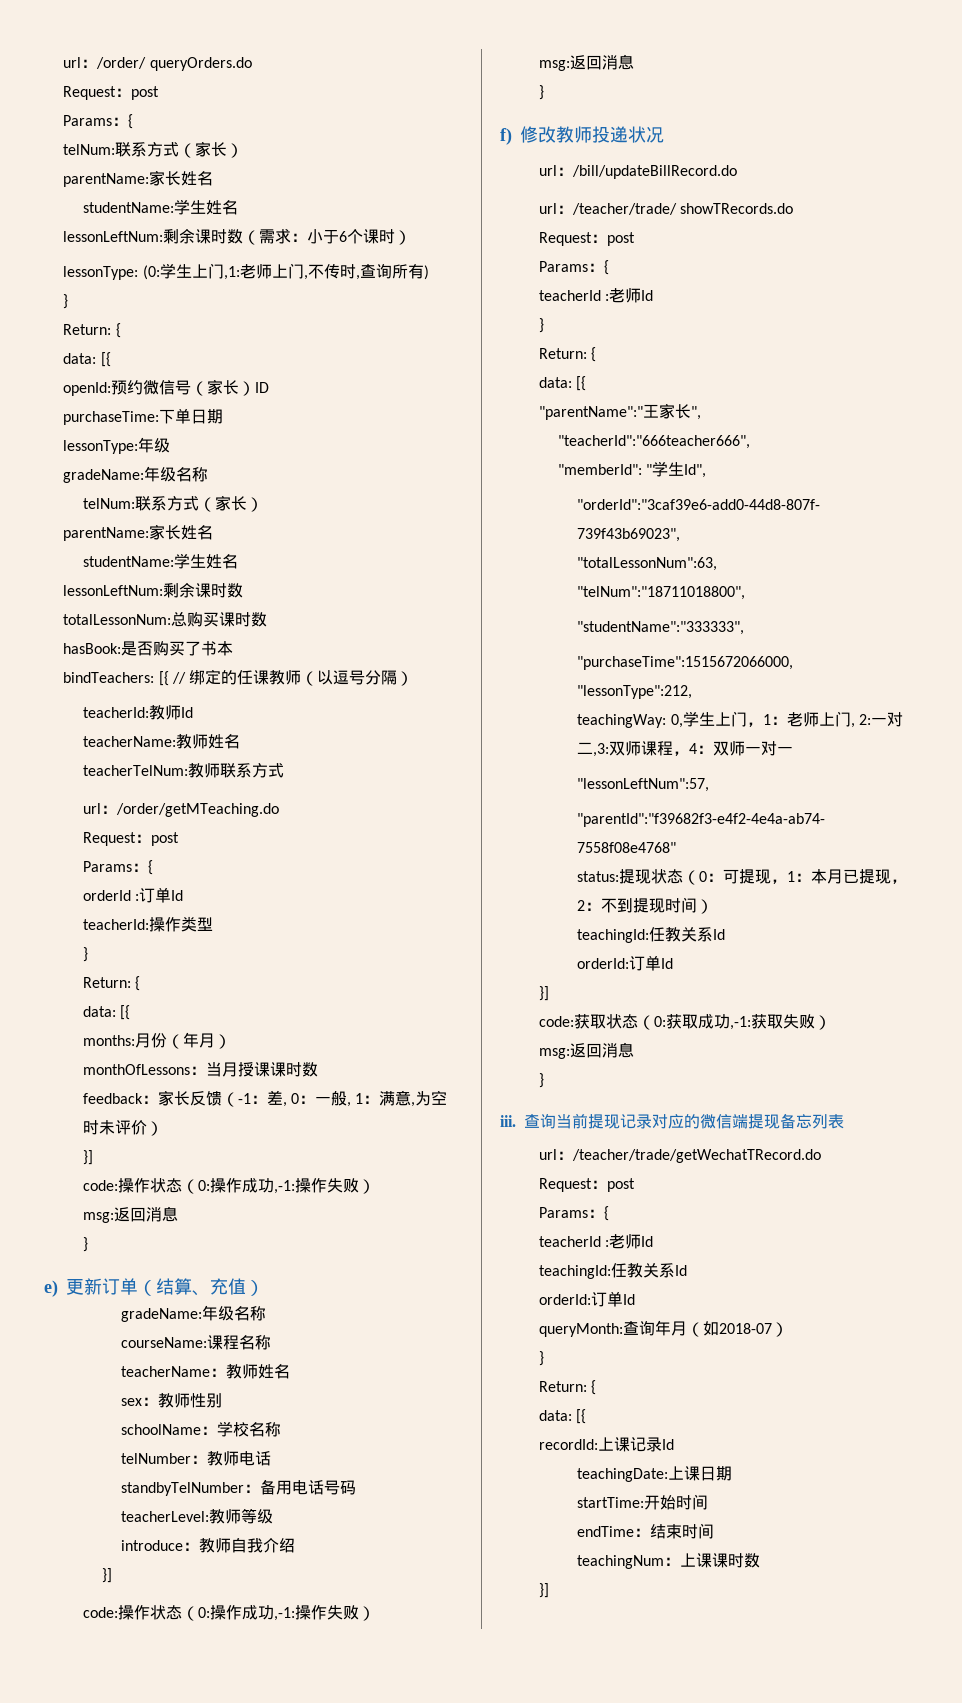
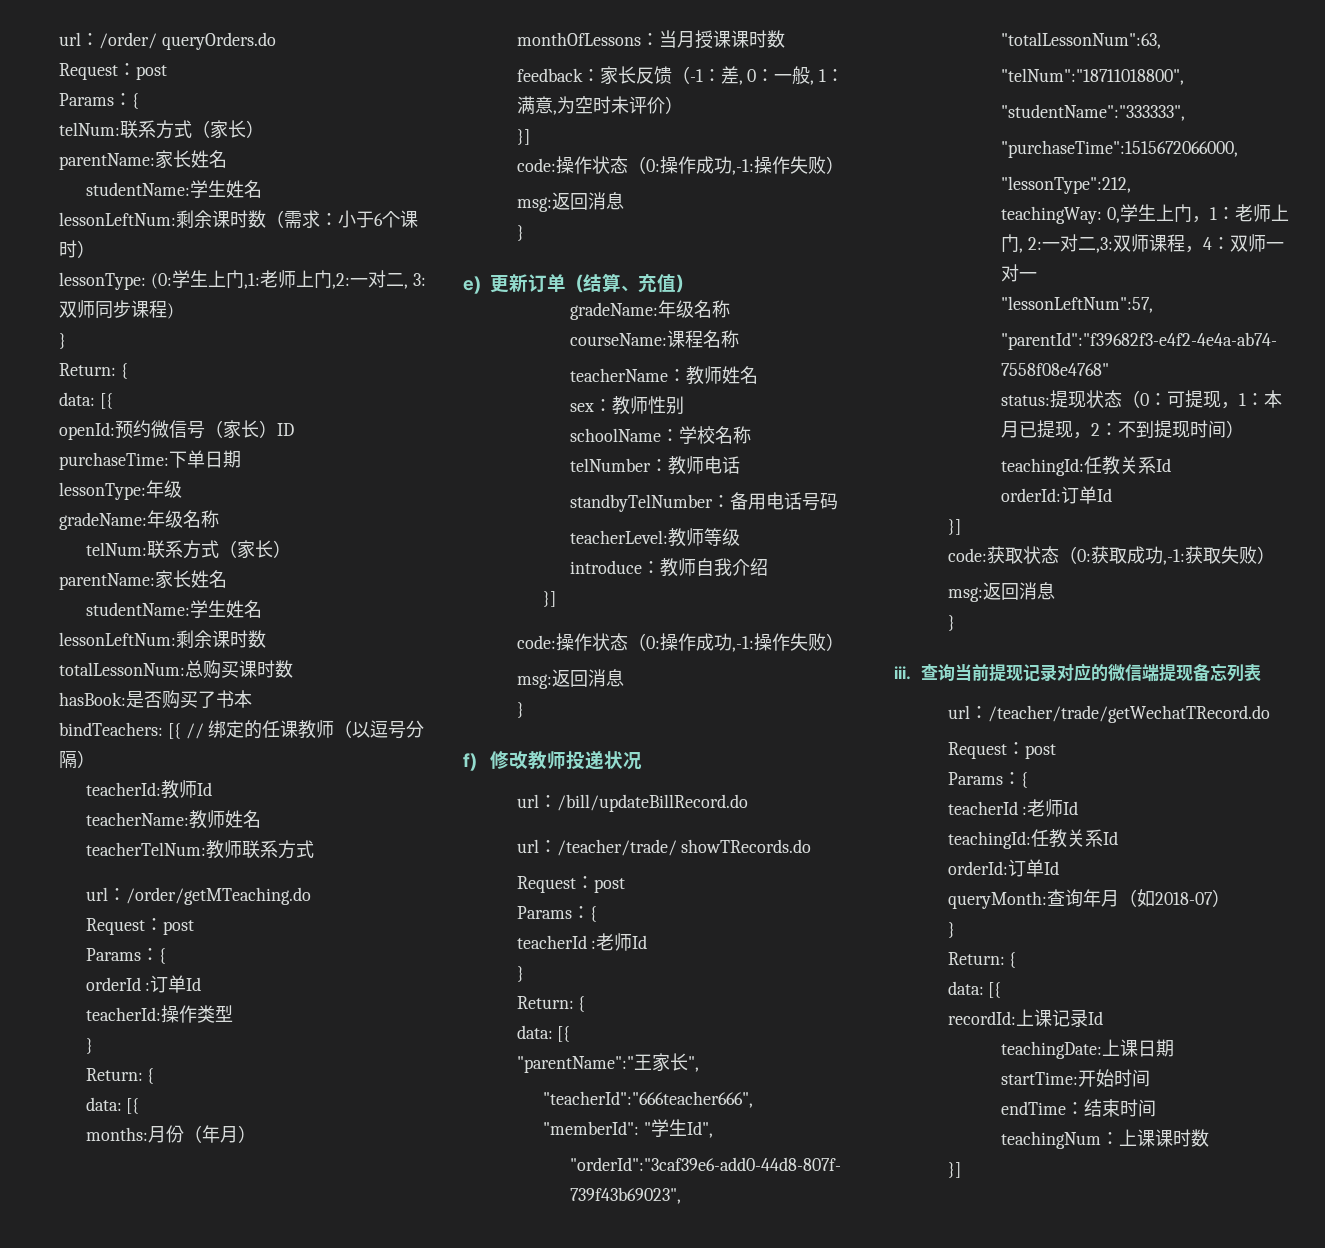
- lessonType: (0:学生上门,1:老师上门,不传时,查询所有)
+ lessonType: (0:学生上门,1:老师上门,2:一对二, 3:双师同步课程)

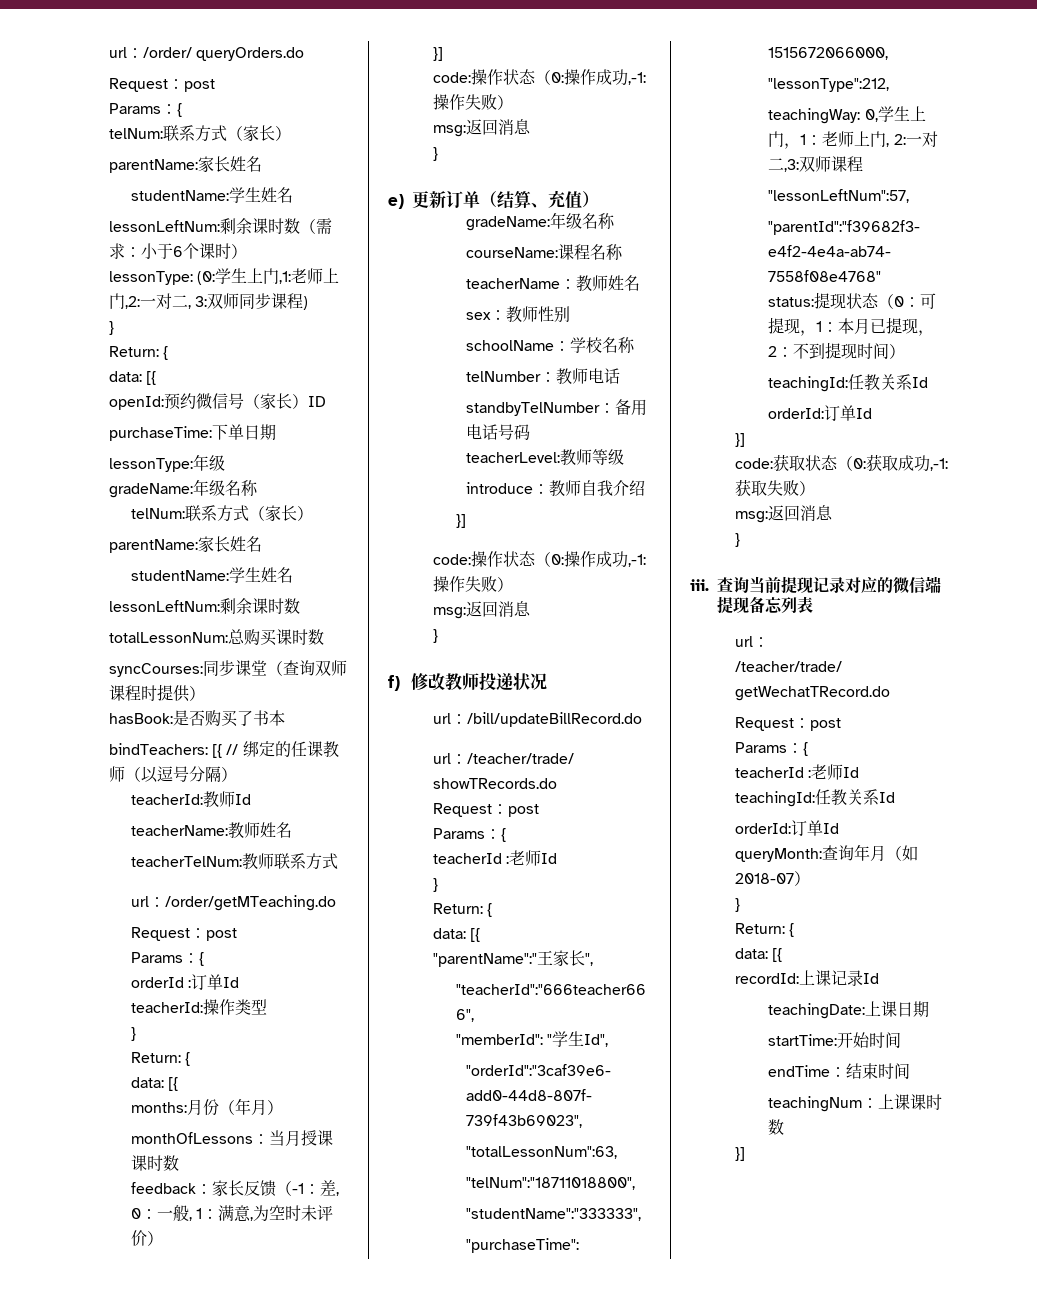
+ syncCourses:同步课堂（查询双师课程时提供）
- teachingWay: 0,学生上门，1：老师上门, 2:一对二,3:双师课程，4：双师一对一
+ teachingWay: 0,学生上门，1：老师上门, 2:一对二,3:双师课程

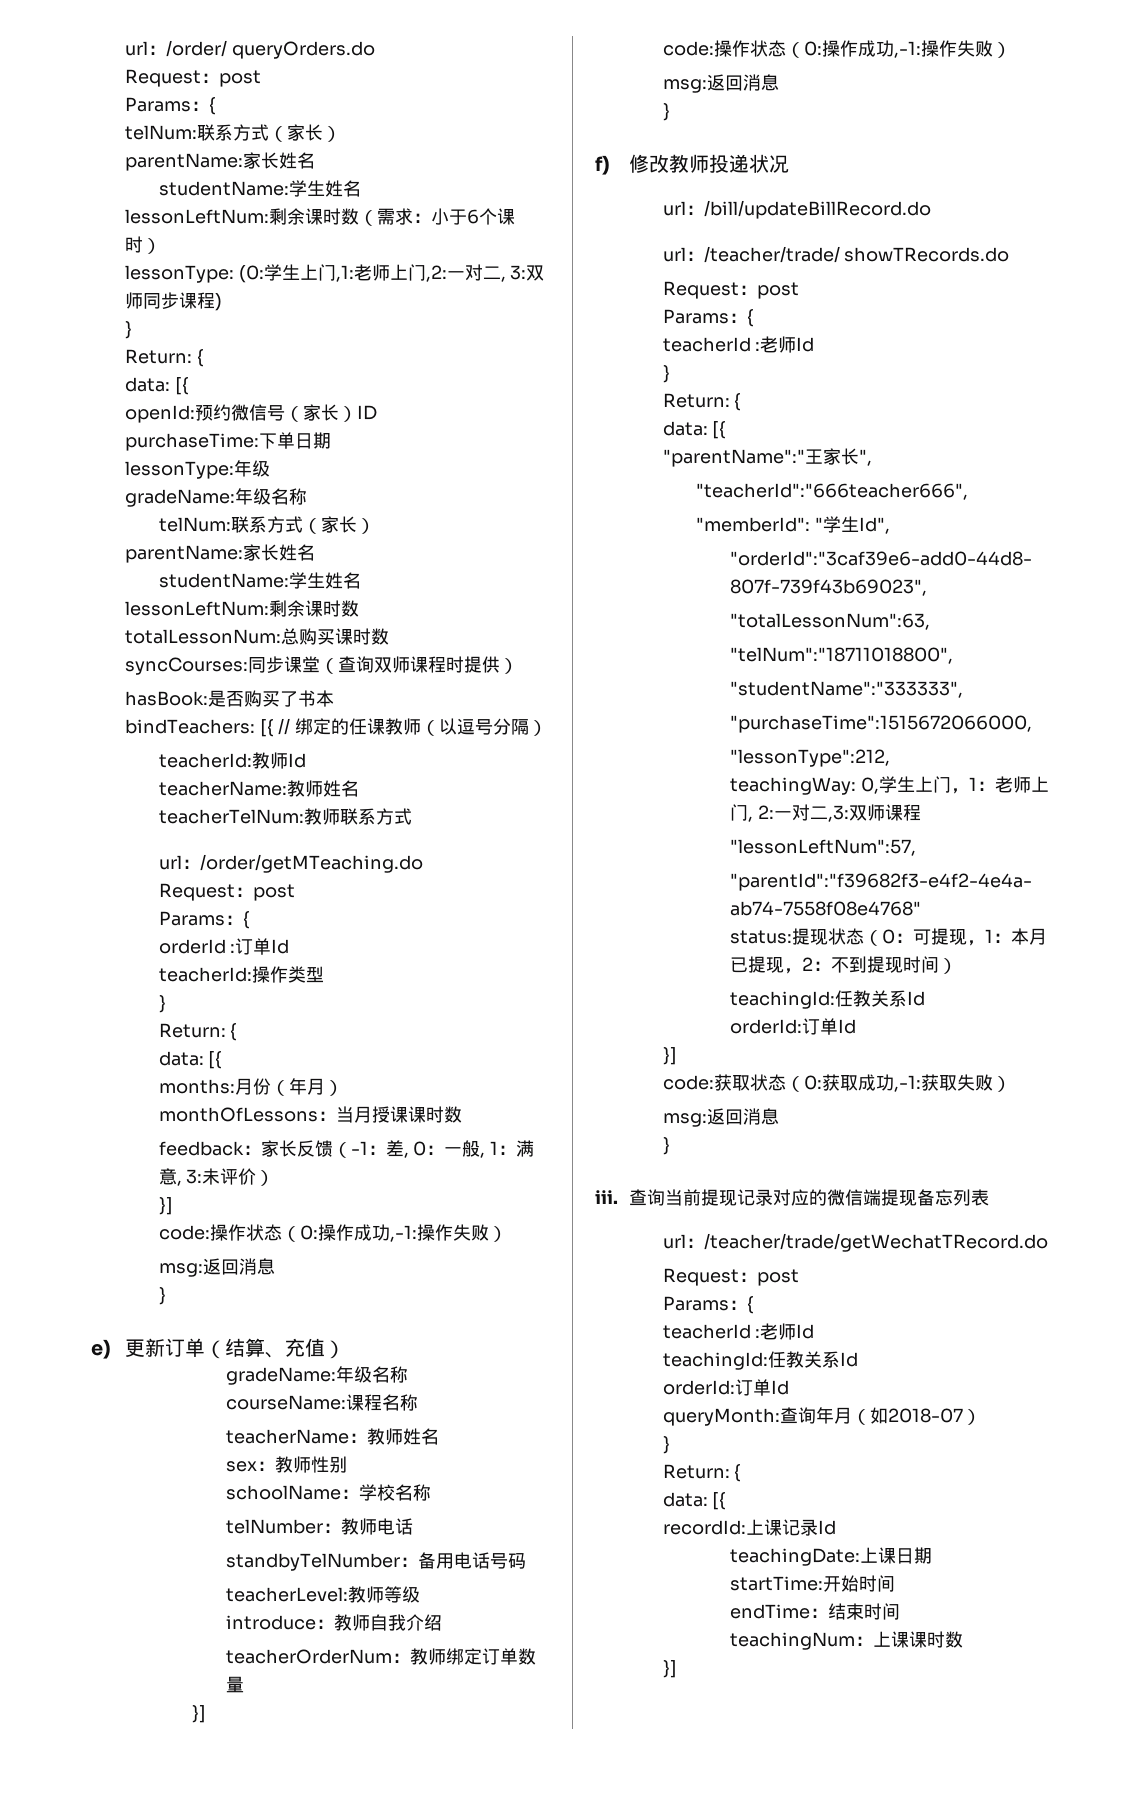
- feedback：家长反馈（-1：差, 0：一般, 1：满意,为空时未评价）
+ feedback：家长反馈（-1：差, 0：一般, 1：满意, 3:未评价）
+ teacherOrderNum：教师绑定订单数量

